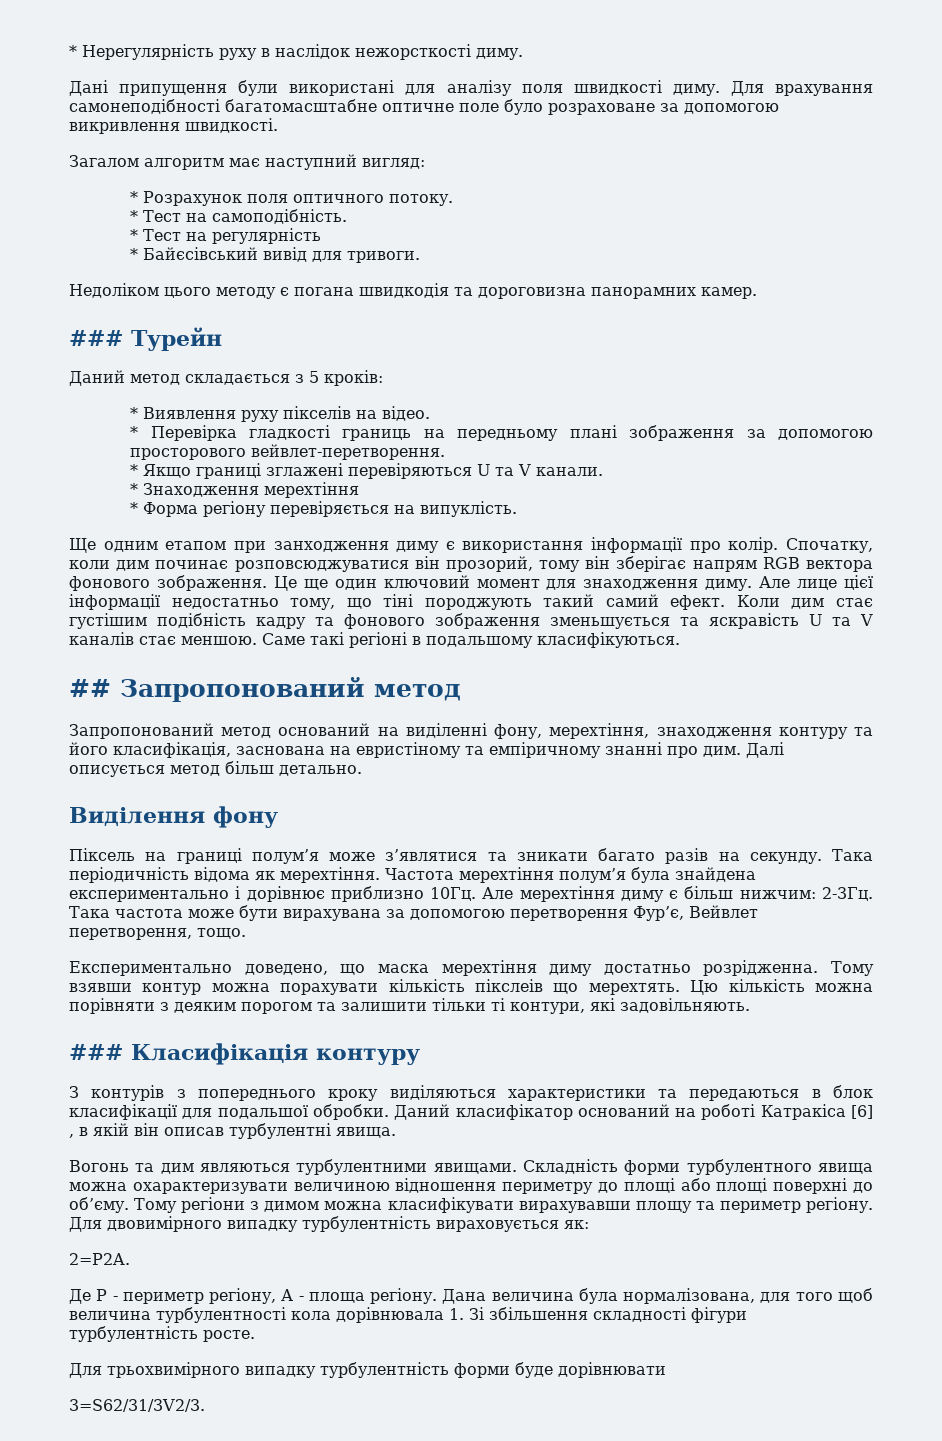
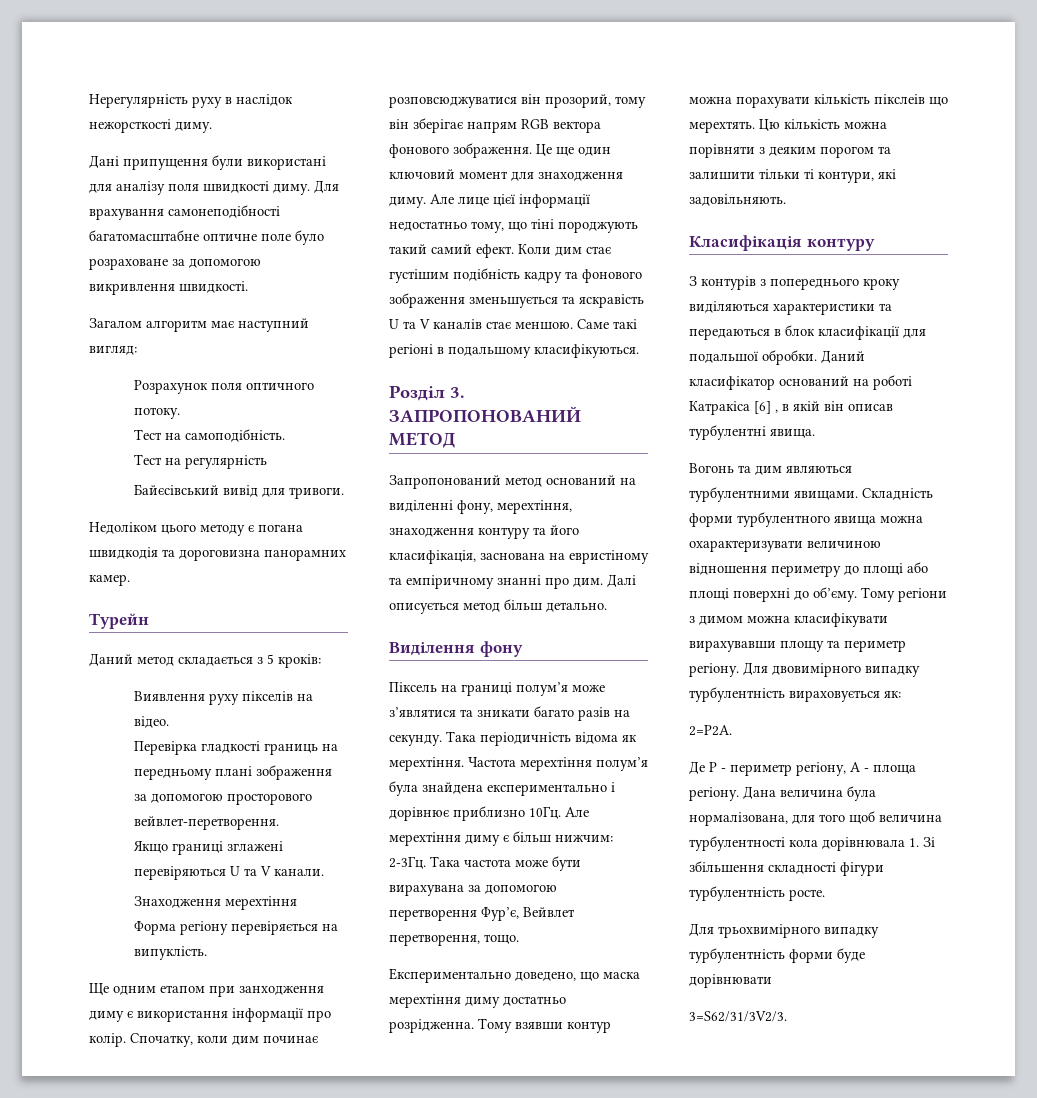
- * Нерегулярність руху в наслідок нежорсткості диму.
+ Нерегулярність руху в наслідок нежорсткості диму.
- * Розрахунок поля оптичного потоку.
+ Розрахунок поля оптичного потоку.
- * Тест на самоподібність.
+ Тест на самоподібність.
- * Тест на регулярність
+ Тест на регулярність
- * Байєсівський вивід для тривоги.
+ Байєсівський вивід для тривоги.
- ### Турейн
+ Турейн
- * Виявлення руху пікселів на відео.
+ Виявлення руху пікселів на відео.
- * Перевірка гладкості границь на передньому плані зображення за допомогою просторового вейвлет-перетворення.
+ Перевірка гладкості границь на передньому плані зображення за допомогою просторового вейвлет-перетворення.
- * Якщо границі зглажені перевіряються U та V канали.
+ Якщо границі зглажені перевіряються U та V канали.
- * Знаходження мерехтіння
+ Знаходження мерехтіння
- * Форма регіону перевіряється на випуклість.
+ Форма регіону перевіряється на випуклість.
- ## Запропонований метод
+ Розділ 3. ЗАПРОПОНОВАНИЙ МЕТОД
- ### Класифікація контуру
+ Класифікація контуру

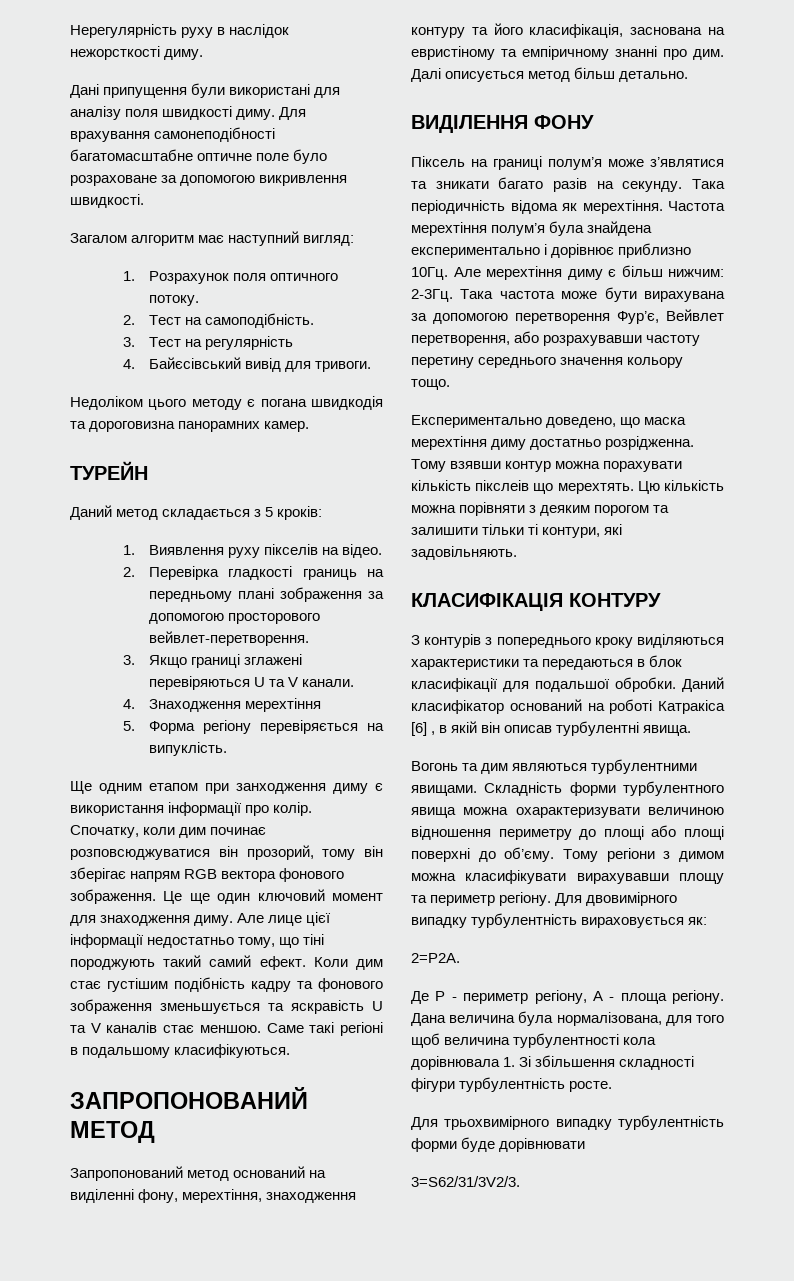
- Розрахунок поля оптичного потоку.
+ 1. Розрахунок поля оптичного потоку.
- Тест на самоподібність.
+ 2. Тест на самоподібність.
- Тест на регулярність
+ 3. Тест на регулярність
- Байєсівський вивід для тривоги.
+ 4. Байєсівський вивід для тривоги.
- Турейн
+ ТУРЕЙН
- Виявлення руху пікселів на відео.
+ 1. Виявлення руху пікселів на відео.
- Перевірка гладкості границь на передньому плані зображення за допомогою просторового вейвлет-перетворення.
+ 2. Перевірка гладкості границь на передньому плані зображення за допомогою просторового вейвлет-перетворення.
- Якщо границі зглажені перевіряються U та V канали.
+ 3. Якщо границі зглажені перевіряються U та V канали.
- Знаходження мерехтіння
+ 4. Знаходження мерехтіння
- Форма регіону перевіряється на випуклість.
+ 5. Форма регіону перевіряється на випуклість.
- Розділ 3. ЗАПРОПОНОВАНИЙ МЕТОД
+ ЗАПРОПОНОВАНИЙ МЕТОД
- Виділення фону
+ ВИДІЛЕННЯ ФОНУ
- Така частота може бути вирахувана за допомогою перетворення Фур’є, Вейвлет перетворення, тощо.
+ Така частота може бути вирахувана за допомогою перетворення Фур’є, Вейвлет перетворення, або розрахувавши частоту перетину середнього значення кольору тощо.
- Класифікація контуру
+ КЛАСИФІКАЦІЯ КОНТУРУ

